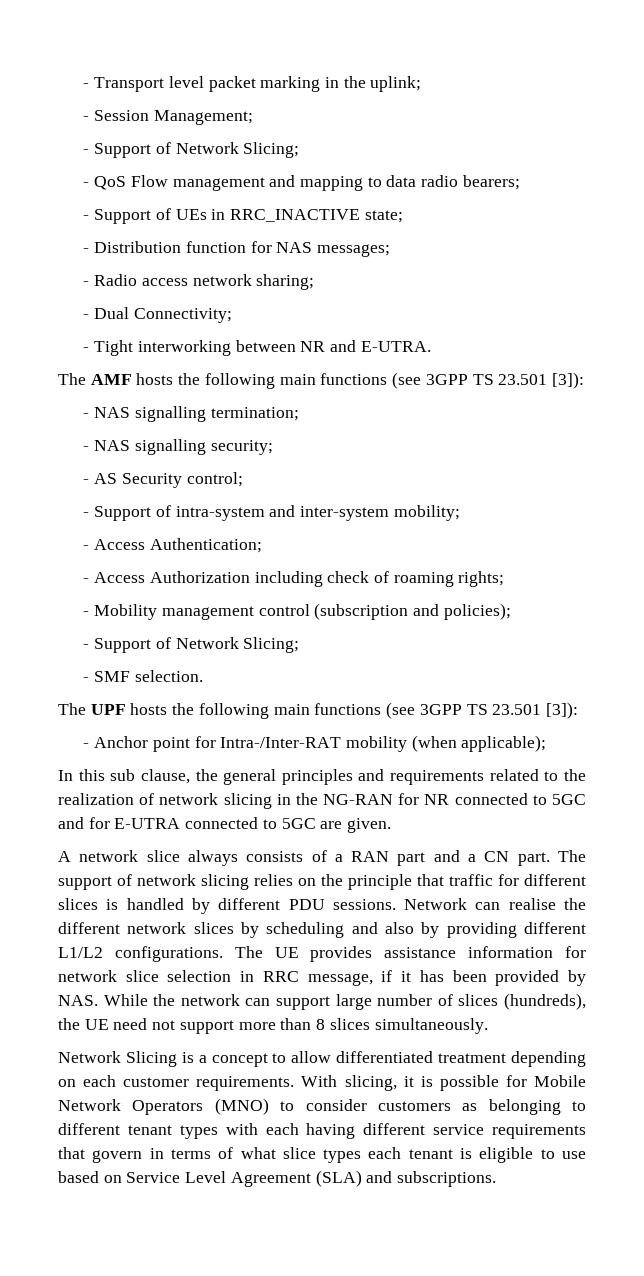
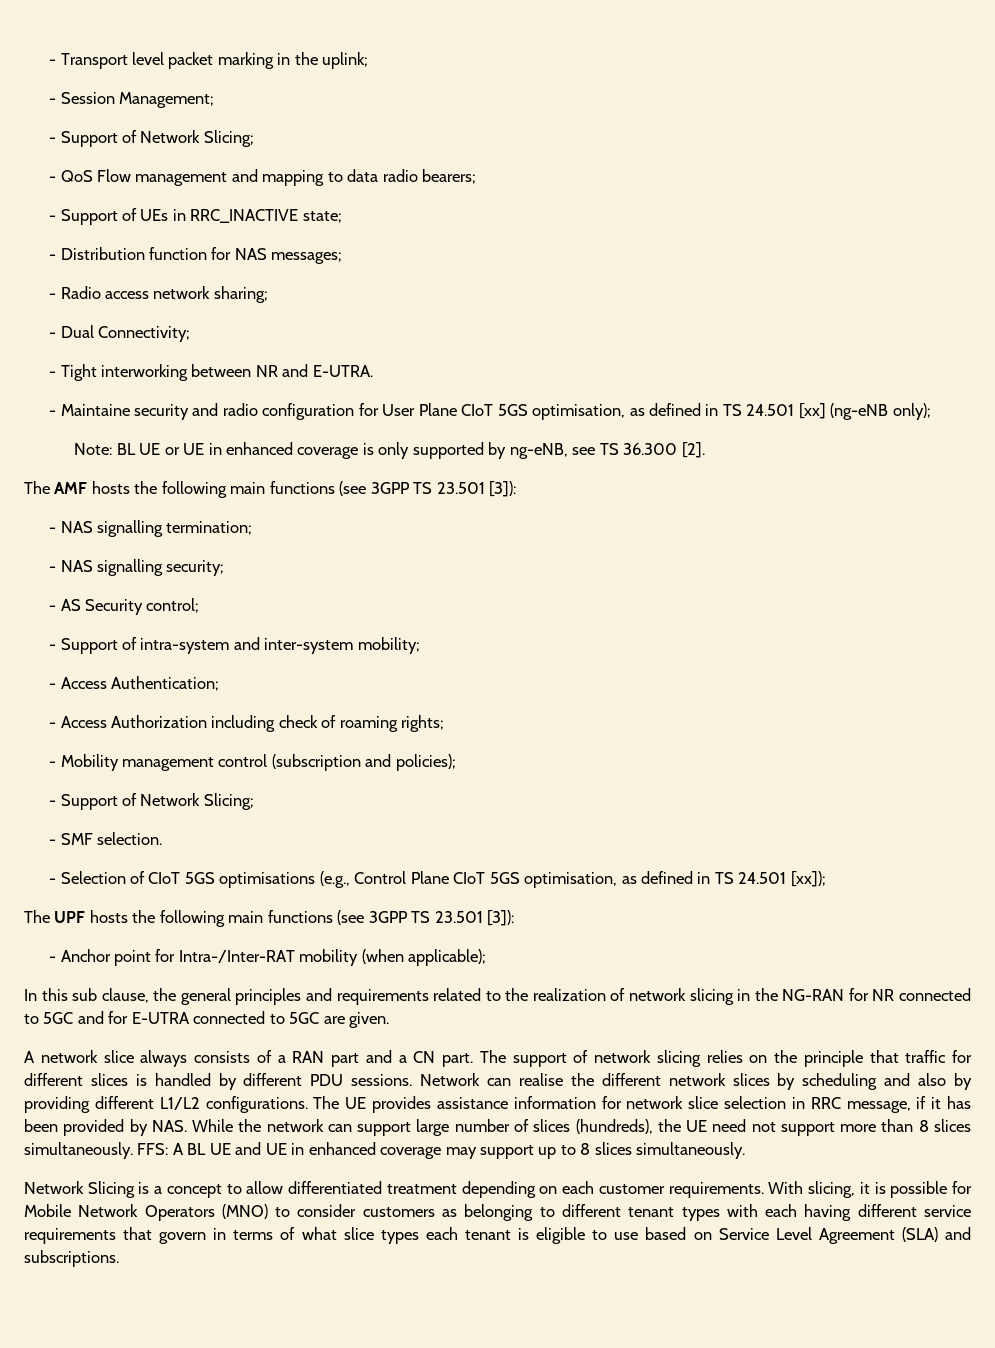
+ - Maintaine security and radio configuration for User Plane CIoT 5GS optimisation, as defined in TS 24.501 [xx] (ng-eNB only);
+ Note: BL UE or UE in enhanced coverage is only supported by ng-eNB, see TS 36.300 [2].
+ - Selection of CIoT 5GS optimisations (e.g., Control Plane CIoT 5GS optimisation, as defined in TS 24.501 [xx]);
+ FFS: A BL UE and UE in enhanced coverage may support up to 8 slices simultaneously.

